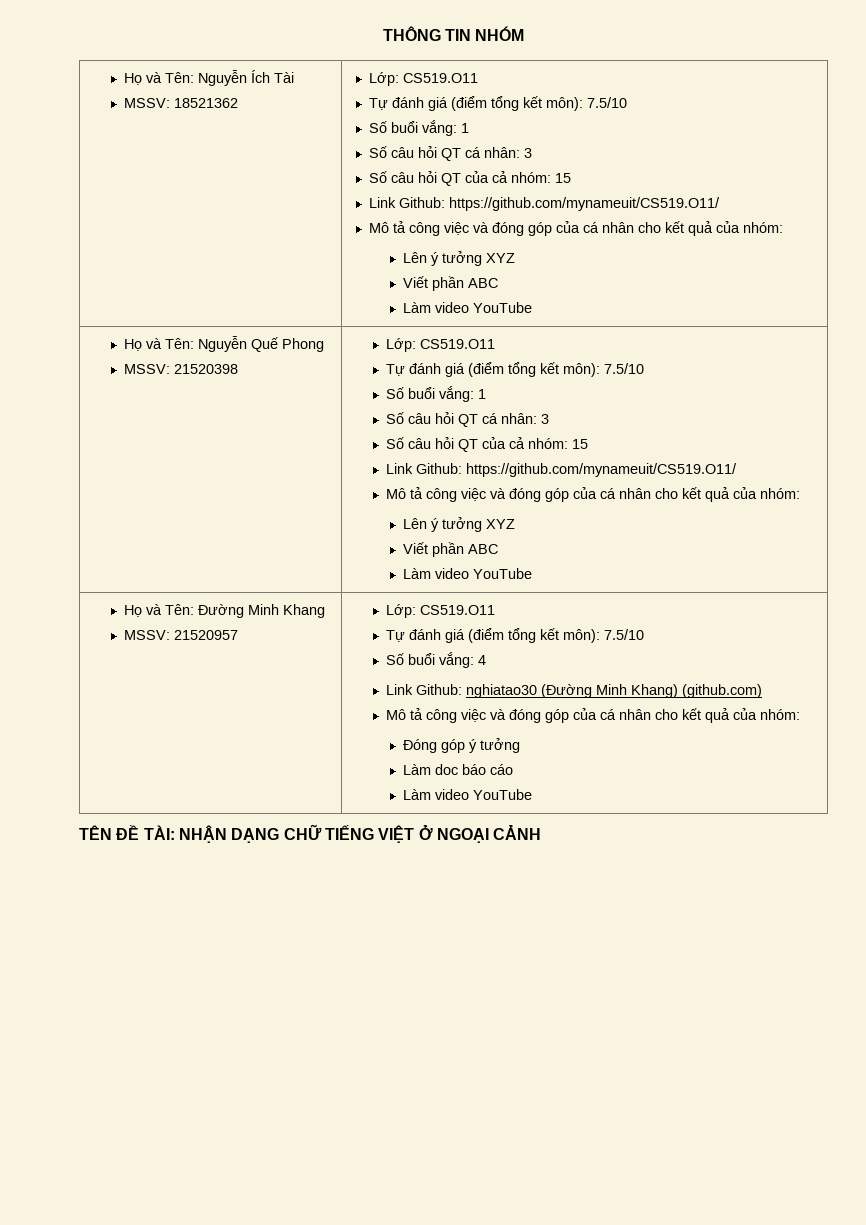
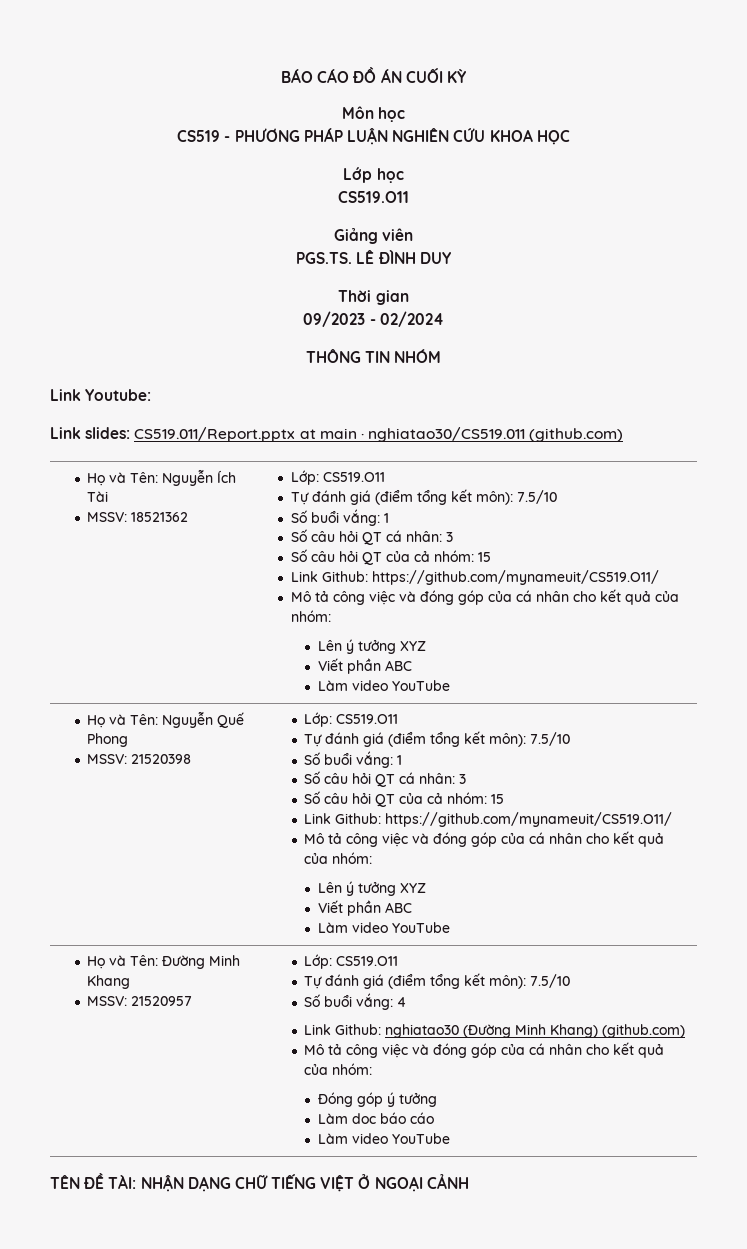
+ BÁO CÁO ĐỒ ÁN CUỐI KỲ
+ Môn học
+ CS519 - PHƯƠNG PHÁP LUẬN NGHIÊN CỨU KHOA HỌC
+ Lớp học
+ CS519.O11
+ Giảng viên
+ PGS.TS. LÊ ĐÌNH DUY
+ Thời gian
+ 09/2023 - 02/2024
  THÔNG TIN NHÓM
+ Link Youtube:
+ Link slides: CS519.011/Report.pptx at main · nghiatao30/CS519.011 (github.com)

